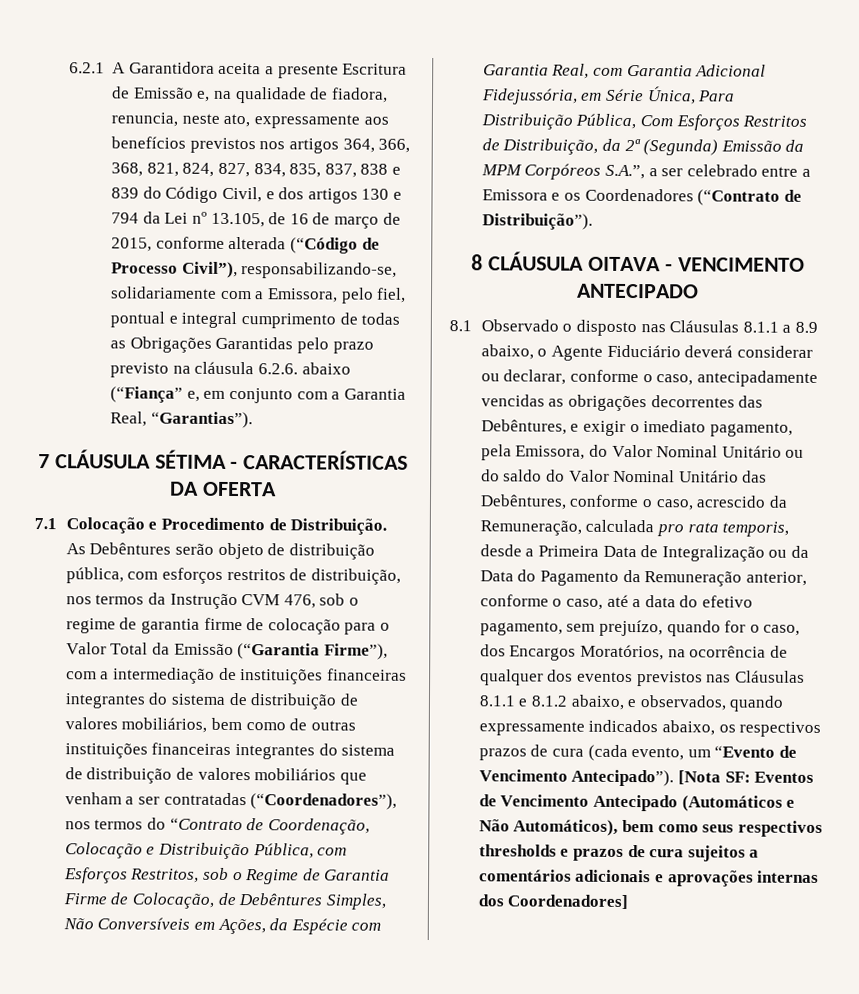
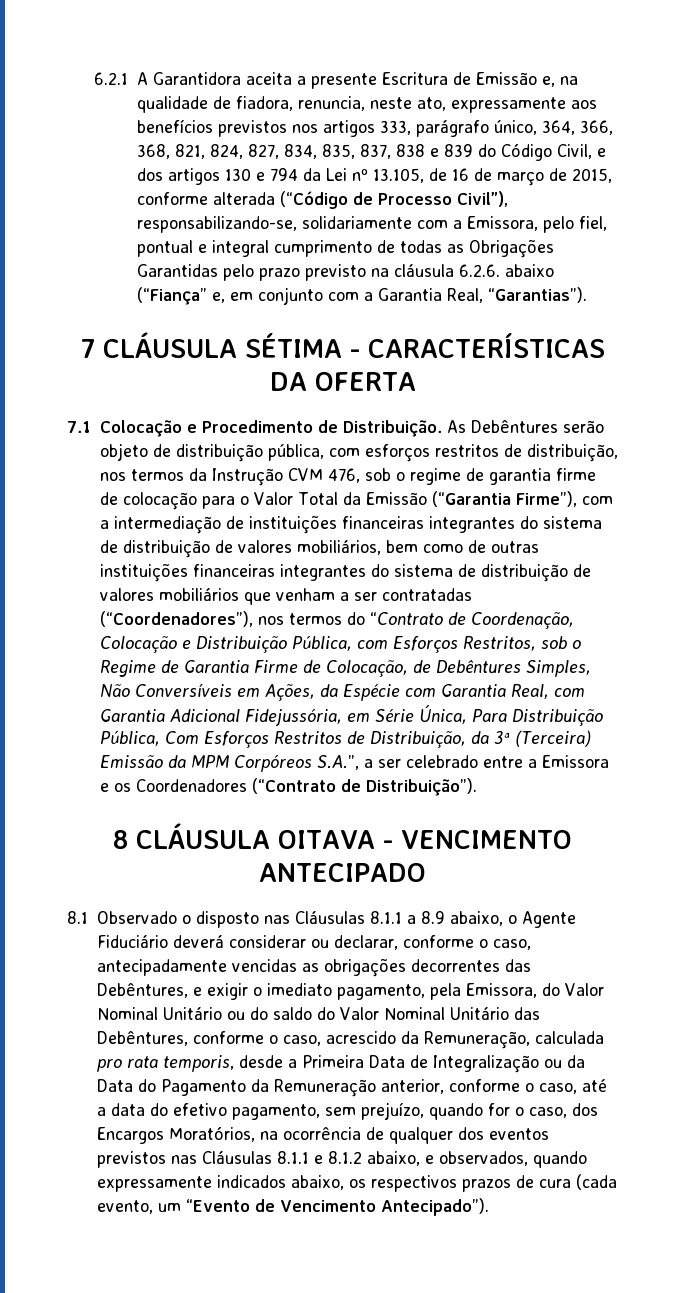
- 6.2.1 A Garantidora aceita a presente Escritura de Emissão e, na qualidade de fiadora, renuncia, neste ato, expressamente aos benefícios previstos nos artigos 364, 366, 368, 821, 824, 827, 834, 835, 837, 838 e 839 do Código Civil, e dos artigos 130 e 794 da Lei nº 13.105, de 16 de março de 2015, conforme alterada (“Código de Processo Civil”), responsabilizando-se, solidariamente com a Emissora, pelo fiel, pontual e integral cumprimento de todas as Obrigações Garantidas pelo prazo previsto na cláusula 6.2.6. abaixo (“Fiança” e, em conjunto com a Garantia Real, “Garantias”).
+ 6.2.1 A Garantidora aceita a presente Escritura de Emissão e, na qualidade de fiadora, renuncia, neste ato, expressamente aos benefícios previstos nos artigos 333, parágrafo único, 364, 366, 368, 821, 824, 827, 834, 835, 837, 838 e 839 do Código Civil, e dos artigos 130 e 794 da Lei nº 13.105, de 16 de março de 2015, conforme alterada (“Código de Processo Civil”), responsabilizando-se, solidariamente com a Emissora, pelo fiel, pontual e integral cumprimento de todas as Obrigações Garantidas pelo prazo previsto na cláusula 6.2.6. abaixo (“Fiança” e, em conjunto com a Garantia Real, “Garantias”).
- As Debêntures serão objeto de distribuição pública, com esforços restritos de distribuição, nos termos da Instrução CVM 476, sob o regime de garantia firme de colocação para o Valor Total da Emissão (“Garantia Firme”), com a intermediação de instituições financeiras integrantes do sistema de distribuição de valores mobiliários, bem como de outras instituições financeiras integrantes do sistema de distribuição de valores mobiliários que venham a ser contratadas (“Coordenadores”), nos termos do “Contrato de Coordenação, Colocação e Distribuição Pública, com Esforços Restritos, sob o Regime de Garantia Firme de Colocação, de Debêntures Simples, Não Conversíveis em Ações, da Espécie com Garantia Real, com Garantia Adicional Fidejussória, em Série Única, Para Distribuição Pública, Com Esforços Restritos de Distribuição, da 2ª (Segunda) Emissão da MPM Corpóreos S.A.”, a ser celebrado entre a Emissora e os Coordenadores (“Contrato de Distribuição”).
+ As Debêntures serão objeto de distribuição pública, com esforços restritos de distribuição, nos termos da Instrução CVM 476, sob o regime de garantia firme de colocação para o Valor Total da Emissão (“Garantia Firme”), com a intermediação de instituições financeiras integrantes do sistema de distribuição de valores mobiliários, bem como de outras instituições financeiras integrantes do sistema de distribuição de valores mobiliários que venham a ser contratadas (“Coordenadores”), nos termos do “Contrato de Coordenação, Colocação e Distribuição Pública, com Esforços Restritos, sob o Regime de Garantia Firme de Colocação, de Debêntures Simples, Não Conversíveis em Ações, da Espécie com Garantia Real, com Garantia Adicional Fidejussória, em Série Única, Para Distribuição Pública, Com Esforços Restritos de Distribuição, da 3ª (Terceira) Emissão da MPM Corpóreos S.A.”, a ser celebrado entre a Emissora e os Coordenadores (“Contrato de Distribuição”).
- [Nota SF: Eventos de Vencimento Antecipado (Automáticos e Não Automáticos), bem como seus respectivos thresholds e prazos de cura sujeitos a comentários adicionais e aprovações internas dos Coordenadores]

